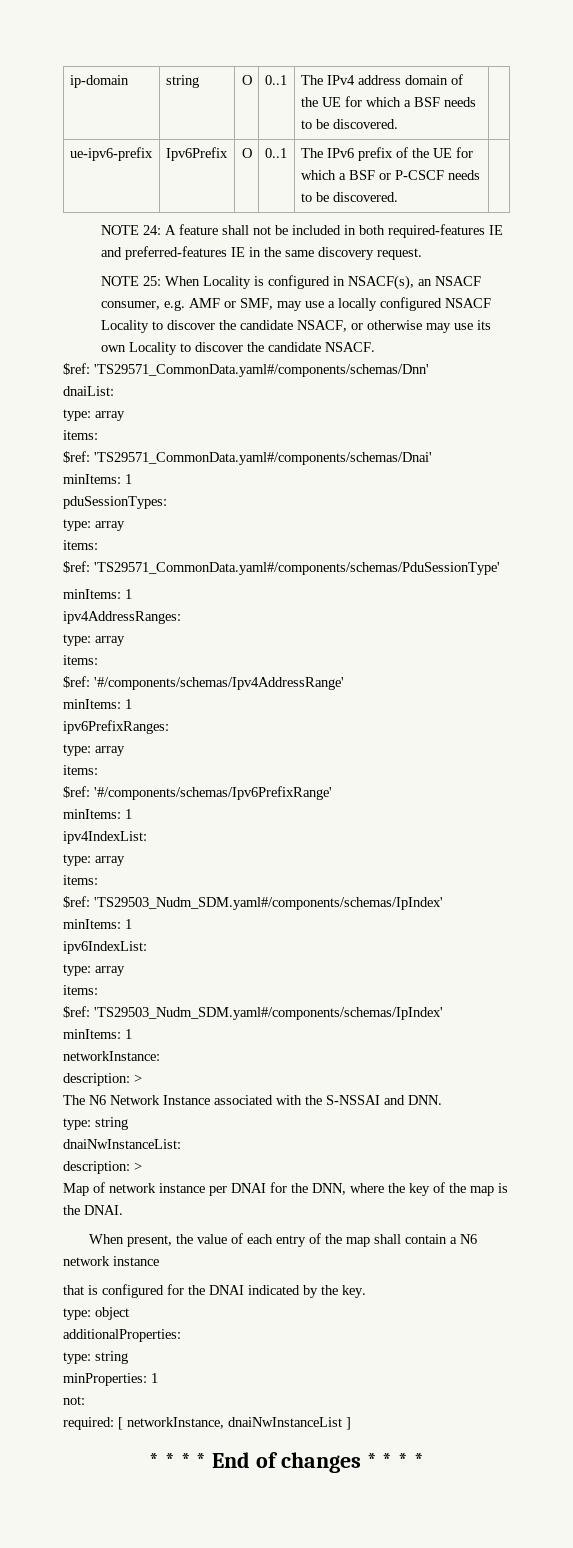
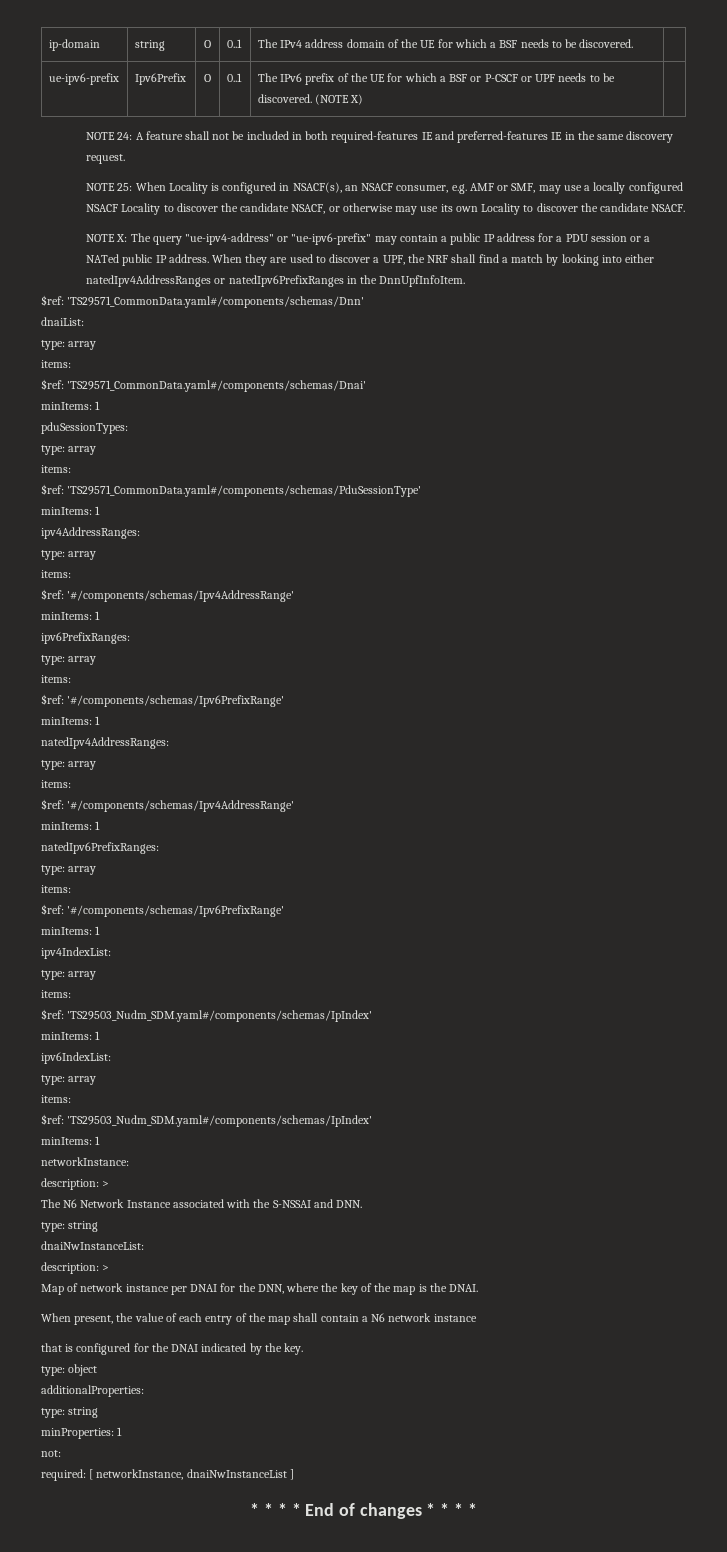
- ue-ipv6-prefix | Ipv6Prefix | O | 0..1 | The IPv6 prefix of the UE for which a BSF or P-CSCF needs to be discovered. |
+ ue-ipv6-prefix | Ipv6Prefix | O | 0..1 | The IPv6 prefix of the UE for which a BSF or P-CSCF or UPF needs to be discovered. (NOTE X) |
+ NOTE X: The query "ue-ipv4-address" or "ue-ipv6-prefix" may contain a public IP address for a PDU session or a NATed public IP address. When they are used to discover a UPF, the NRF shall find a match by looking into either natedIpv4AddressRanges or natedIpv6PrefixRanges in the DnnUpfInfoItem.
+ natedIpv4AddressRanges:
+ type: array
+ items:
+ $ref: '#/components/schemas/Ipv4AddressRange'
+ minItems: 1
+ natedIpv6PrefixRanges:
+ type: array
+ items:
+ $ref: '#/components/schemas/Ipv6PrefixRange'
+ minItems: 1

